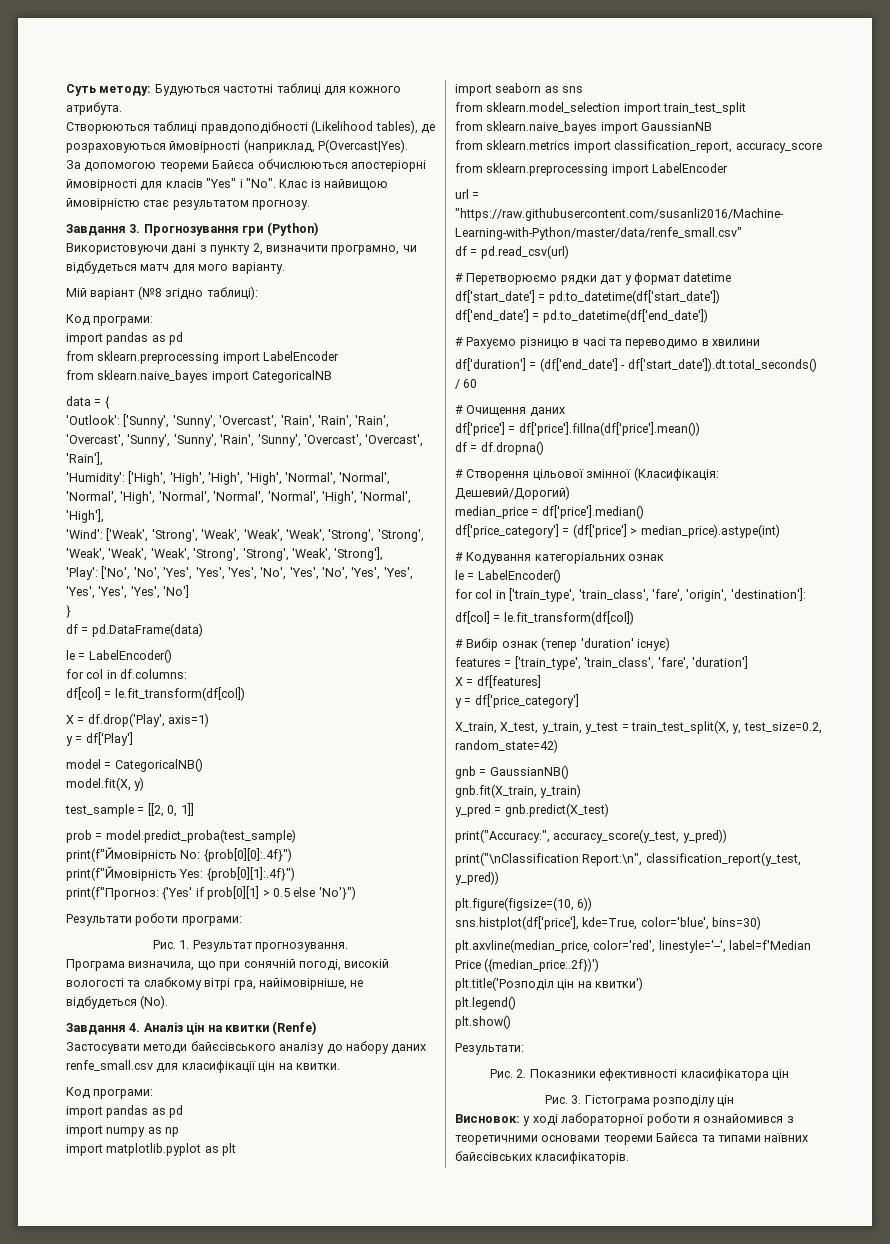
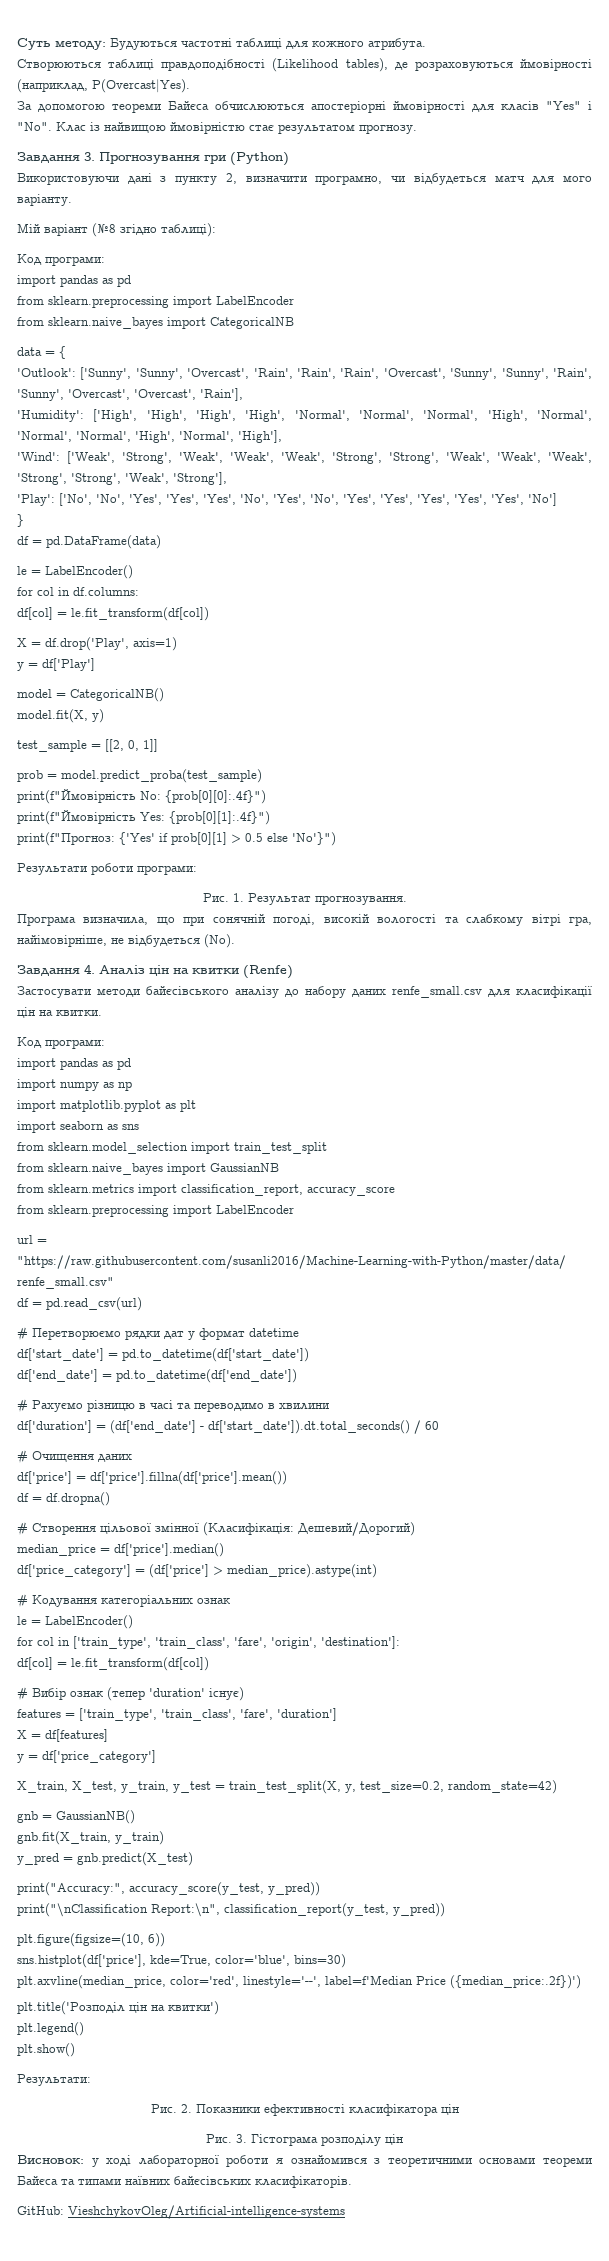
+ GitHub: VieshchykovOleg/Artificial-intelligence-systems

